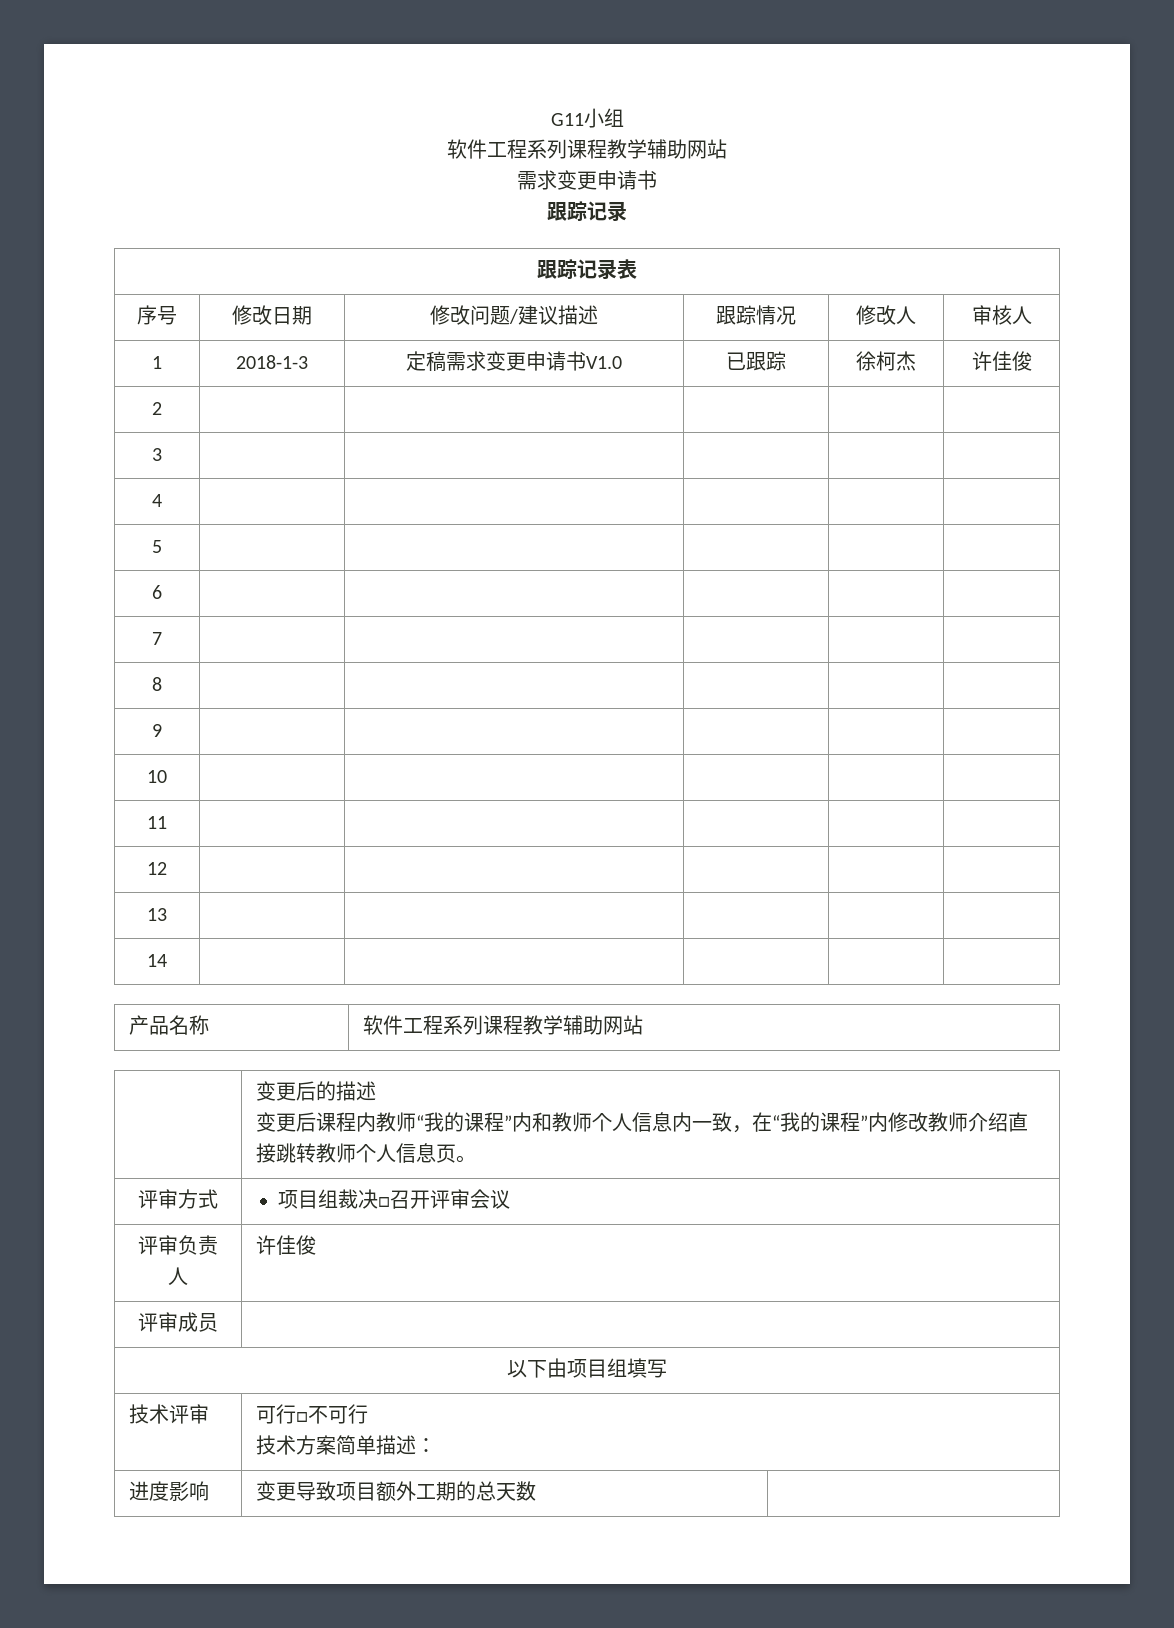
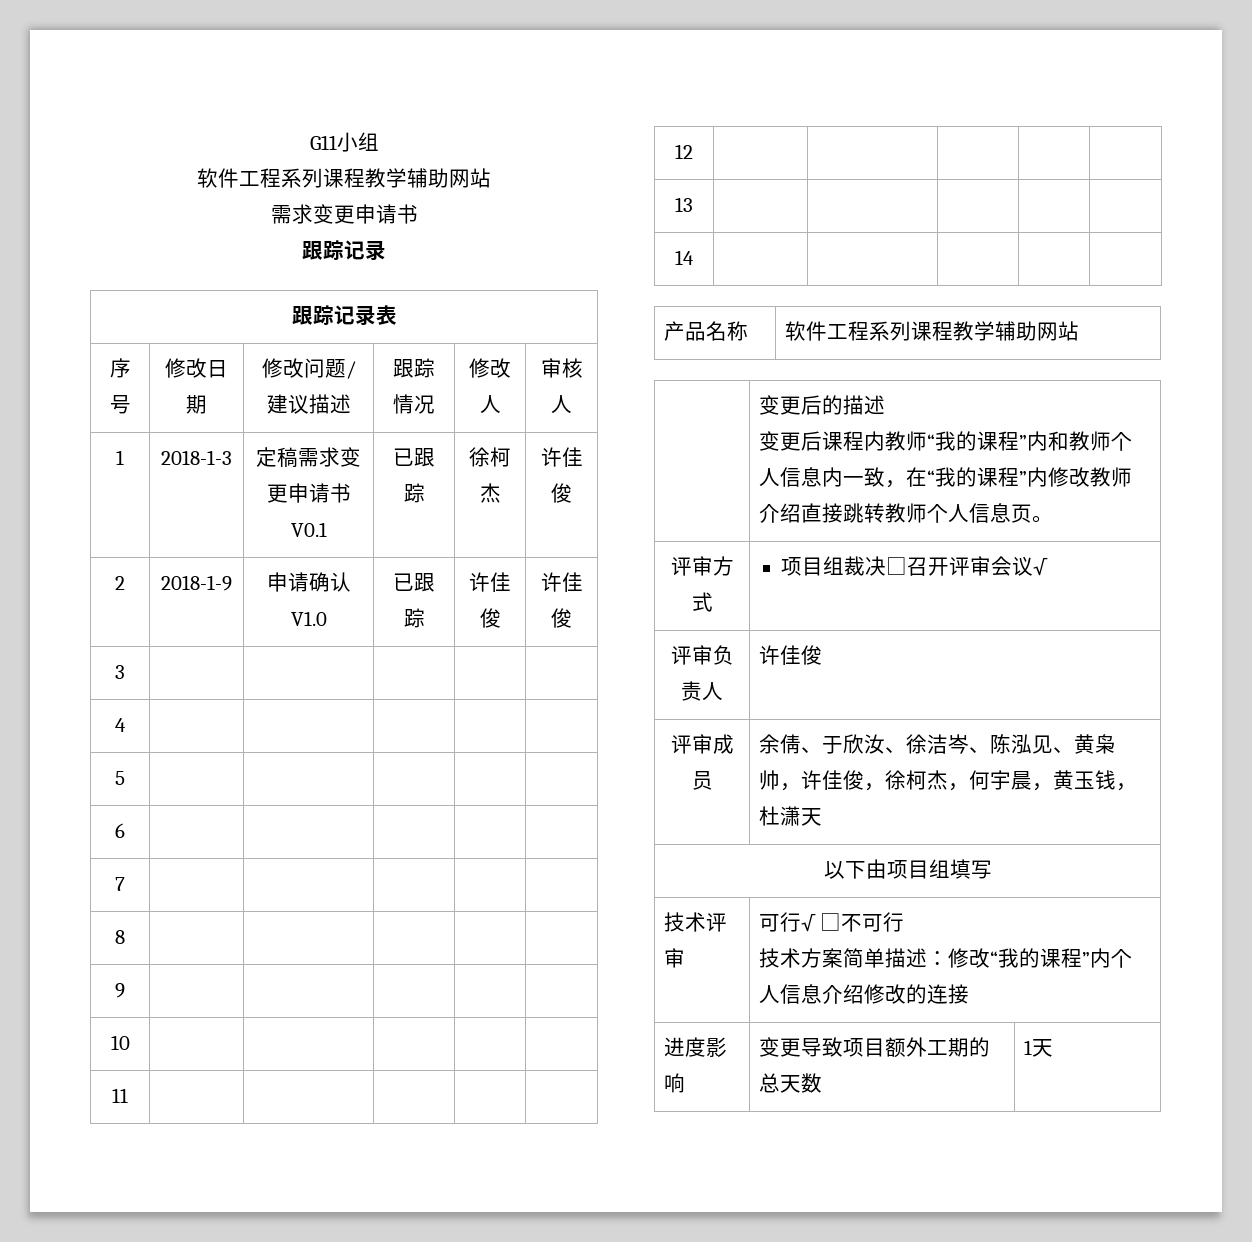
- 1 | 2018-1-3 | 定稿需求变更申请书V1.0 | 已跟踪 | 徐柯杰 | 许佳俊
+ 1 | 2018-1-3 | 定稿需求变更申请书V0.1 | 已跟踪 | 徐柯杰 | 许佳俊
- 2 | | | | |
+ 2 | 2018-1-9 | 申请确认V1.0 | 已跟踪 | 许佳俊 | 许佳俊
- 评审方式 | 项目组裁决□召开评审会议
+ 评审方式 | 项目组裁决□召开评审会议√
- 评审成员 |
+ 评审成员 | 余倩、于欣汝、徐洁岑、陈泓见、黄枭帅，许佳俊，徐柯杰，何宇晨，黄玉钱，杜潇天
- 技术评审 | 可行□不可行
- 技术方案简单描述：
+ 技术评审 | 可行√ □不可行
+ 技术方案简单描述：修改“我的课程”内个人信息介绍修改的连接
- 进度影响 | 变更导致项目额外工期的总天数 |
+ 进度影响 | 变更导致项目额外工期的总天数 | 1天

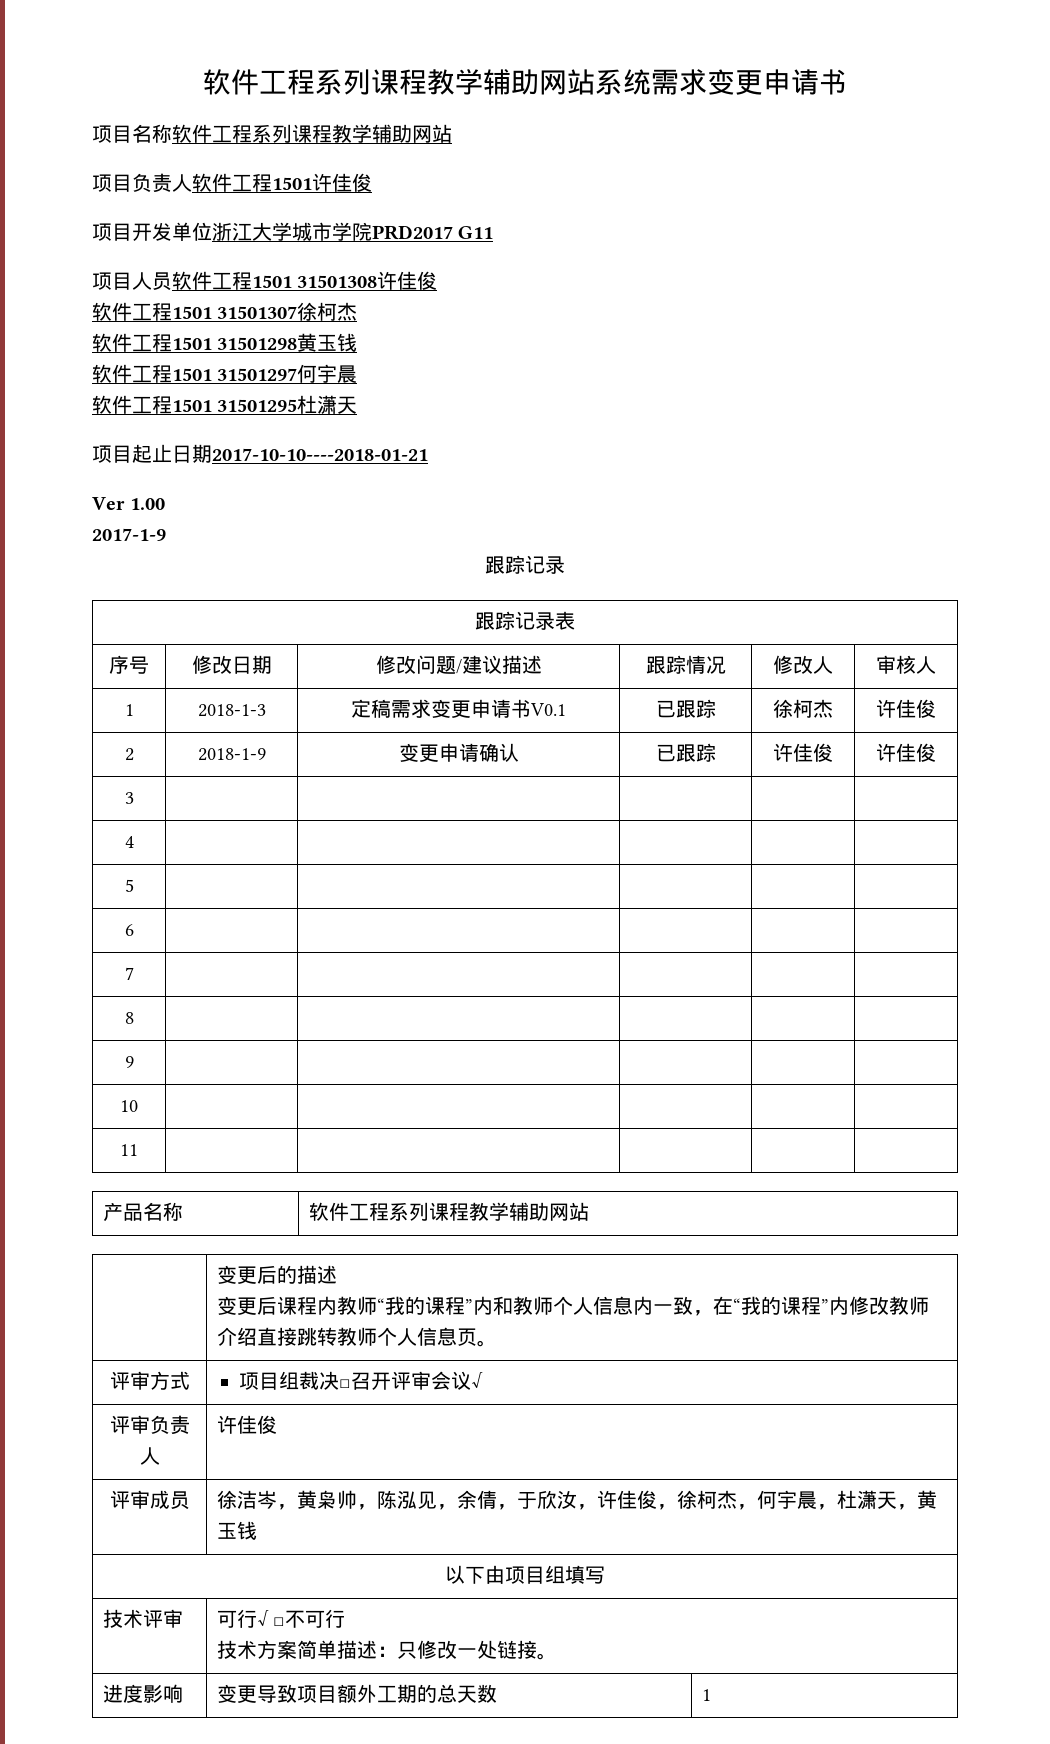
- G11小组
- 软件工程系列课程教学辅助网站
- 需求变更申请书
+ 软件工程系列课程教学辅助网站系统需求变更申请书
+ 项目名称软件工程系列课程教学辅助网站
+ 项目负责人软件工程1501许佳俊
+ 项目开发单位浙江大学城市学院PRD2017 G11
+ 项目人员软件工程1501 31501308许佳俊
+ 软件工程1501 31501307徐柯杰
+ 软件工程1501 31501298黄玉钱
+ 软件工程1501 31501297何宇晨
+ 软件工程1501 31501295杜潇天
+ 项目起止日期2017-10-10----2018-01-21
+ Ver 1.00
+ 2017-1-9
- 2 | 2018-1-9 | 申请确认V1.0 | 已跟踪 | 许佳俊 | 许佳俊
+ 2 | 2018-1-9 | 变更申请确认 | 已跟踪 | 许佳俊 | 许佳俊
- 12 | | | | |
- 13 | | | | |
- 14 | | | | |
- 评审成员 | 余倩、于欣汝、徐洁岑、陈泓见、黄枭帅，许佳俊，徐柯杰，何宇晨，黄玉钱，杜潇天
+ 评审成员 | 徐洁岑，黄枭帅，陈泓见，余倩，于欣汝，许佳俊，徐柯杰，何宇晨，杜潇天，黄玉钱
  技术评审 | 可行√ □不可行
- 技术方案简单描述：修改“我的课程”内个人信息介绍修改的连接
+ 技术方案简单描述：只修改一处链接。
- 进度影响 | 变更导致项目额外工期的总天数 | 1天
+ 进度影响 | 变更导致项目额外工期的总天数 | 1

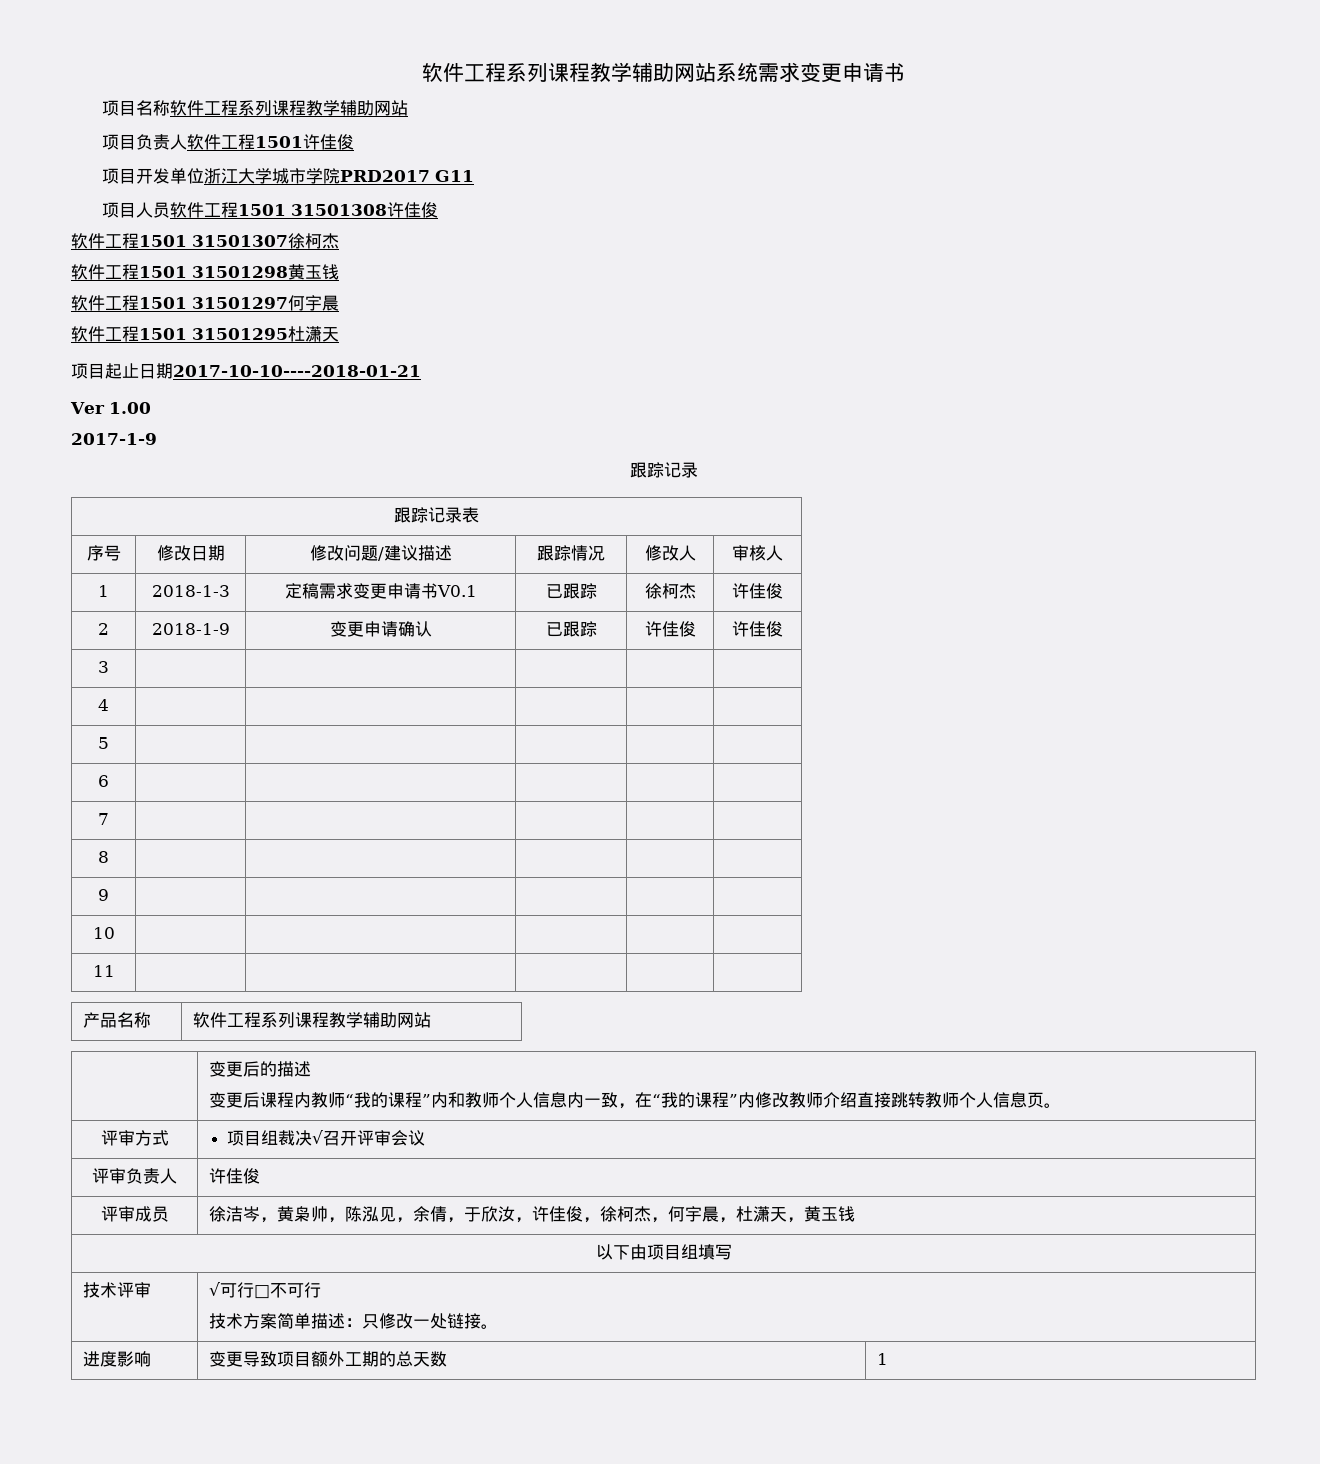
- 评审方式 | 项目组裁决□召开评审会议√
+ 评审方式 | 项目组裁决√召开评审会议
- 技术评审 | 可行√ □不可行
+ 技术评审 | √可行□不可行

